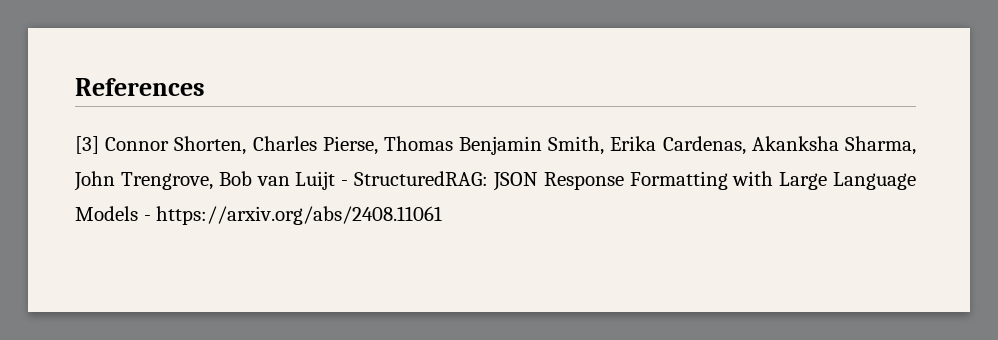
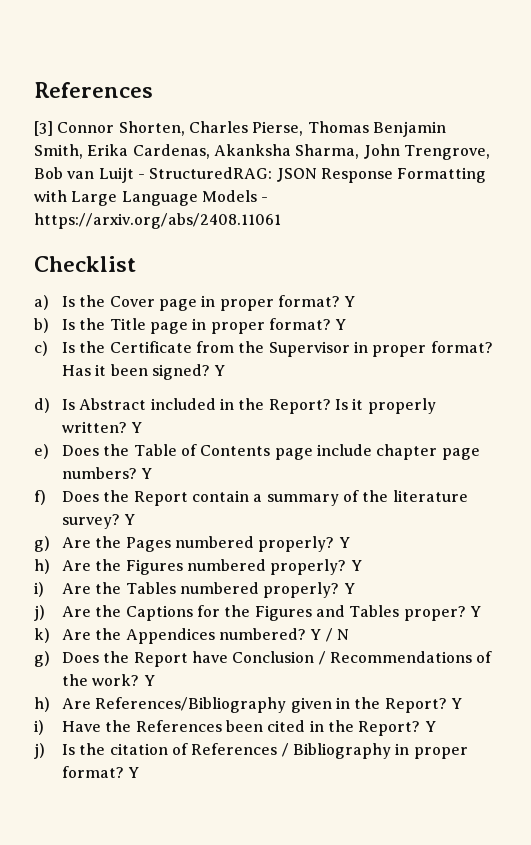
+ Checklist
+ a) Is the Cover page in proper format? Y
+ b) Is the Title page in proper format? Y
+ c) Is the Certificate from the Supervisor in proper format? Has it been signed? Y
+ d) Is Abstract included in the Report? Is it properly written? Y
+ e) Does the Table of Contents page include chapter page numbers? Y
+ f) Does the Report contain a summary of the literature survey? Y
+ g) Are the Pages numbered properly? Y
+ h) Are the Figures numbered properly? Y
+ i) Are the Tables numbered properly? Y
+ j) Are the Captions for the Figures and Tables proper? Y
+ k) Are the Appendices numbered? Y / N
+ g) Does the Report have Conclusion / Recommendations of the work? Y
+ h) Are References/Bibliography given in the Report? Y
+ i) Have the References been cited in the Report? Y
+ j) Is the citation of References / Bibliography in proper format? Y

